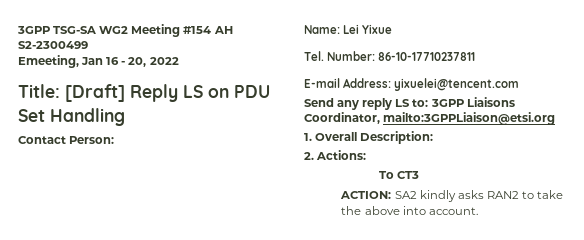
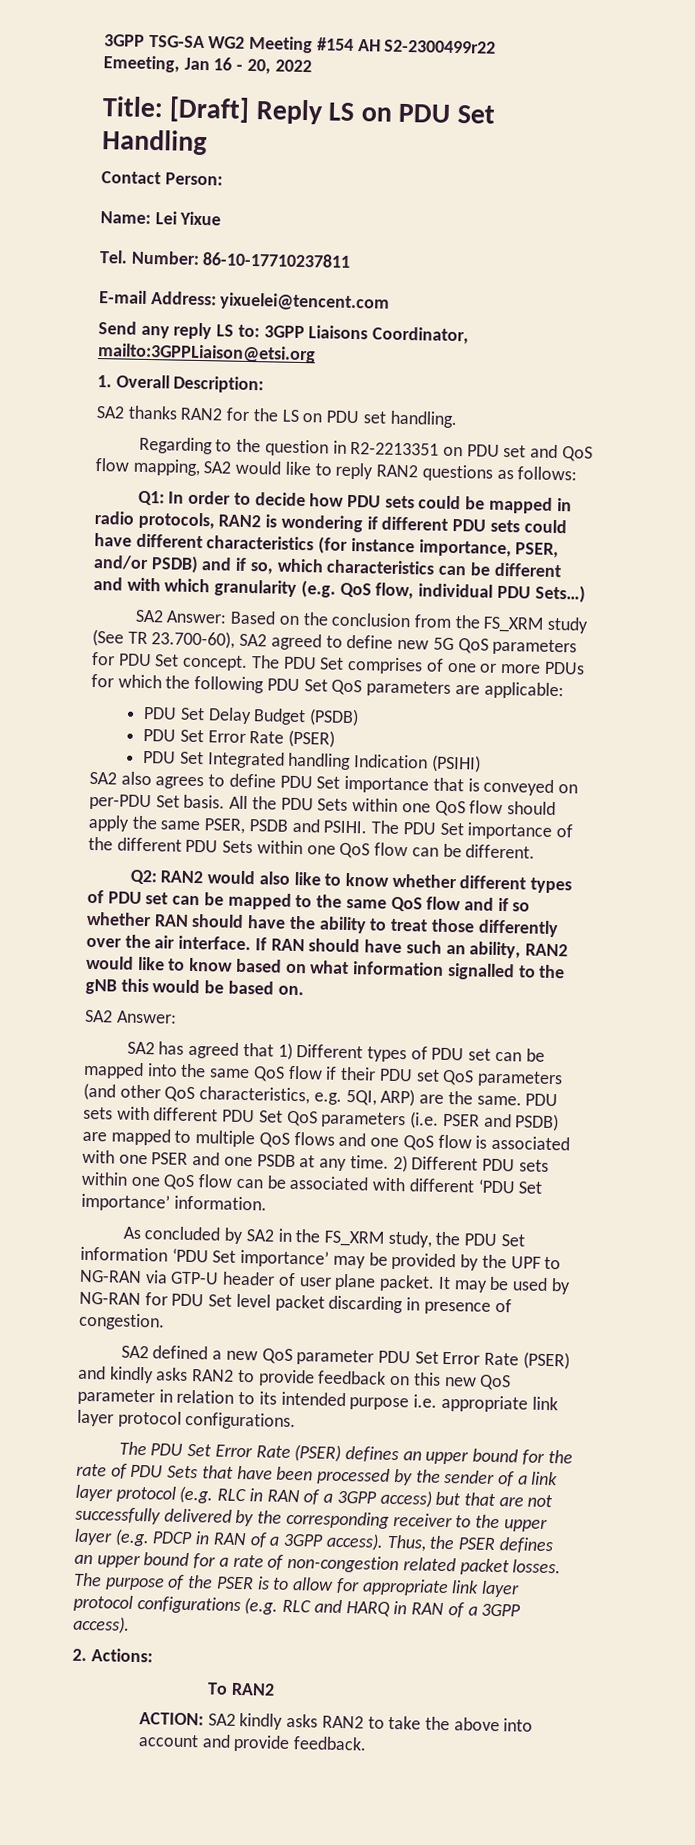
- 3GPP TSG-SA WG2 Meeting #154 AH S2-2300499
+ 3GPP TSG-SA WG2 Meeting #154 AH S2-2300499r22
+ SA2 thanks RAN2 for the LS on PDU set handling.
+ Regarding to the question in R2-2213351 on PDU set and QoS flow mapping, SA2 would like to reply RAN2 questions as follows:
+ Q1: In order to decide how PDU sets could be mapped in radio protocols, RAN2 is wondering if different PDU sets could have different characteristics (for instance importance, PSER, and/or PSDB) and if so, which characteristics can be different and with which granularity (e.g. QoS flow, individual PDU Sets…)
+ SA2 Answer: Based on the conclusion from the FS_XRM study (See TR 23.700-60), SA2 agreed to define new 5G QoS parameters for PDU Set concept. The PDU Set comprises of one or more PDUs for which the following PDU Set QoS parameters are applicable:
+ PDU Set Delay Budget (PSDB)
+ PDU Set Error Rate (PSER)
+ PDU Set Integrated handling Indication (PSIHI)
+ SA2 also agrees to define PDU Set importance that is conveyed on per-PDU Set basis. All the PDU Sets within one QoS flow should apply the same PSER, PSDB and PSIHI. The PDU Set importance of the different PDU Sets within one QoS flow can be different.
+ Q2: RAN2 would also like to know whether different types of PDU set can be mapped to the same QoS flow and if so whether RAN should have the ability to treat those differently over the air interface. If RAN should have such an ability, RAN2 would like to know based on what information signalled to the gNB this would be based on.
+ SA2 Answer:
+ SA2 has agreed that 1) Different types of PDU set can be mapped into the same QoS flow if their PDU set QoS parameters (and other QoS characteristics, e.g. 5QI, ARP) are the same. PDU sets with different PDU Set QoS parameters (i.e. PSER and PSDB) are mapped to multiple QoS flows and one QoS flow is associated with one PSER and one PSDB at any time. 2) Different PDU sets within one QoS flow can be associated with different ‘PDU Set importance’ information.
+ As concluded by SA2 in the FS_XRM study, the PDU Set information ‘PDU Set importance’ may be provided by the UPF to NG-RAN via GTP-U header of user plane packet. It may be used by NG-RAN for PDU Set level packet discarding in presence of congestion.
+ SA2 defined a new QoS parameter PDU Set Error Rate (PSER) and kindly asks RAN2 to provide feedback on this new QoS parameter in relation to its intended purpose i.e. appropriate link layer protocol configurations.
+ The PDU Set Error Rate (PSER) defines an upper bound for the rate of PDU Sets that have been processed by the sender of a link layer protocol (e.g. RLC in RAN of a 3GPP access) but that are not successfully delivered by the corresponding receiver to the upper layer (e.g. PDCP in RAN of a 3GPP access). Thus, the PSER defines an upper bound for a rate of non-congestion related packet losses. The purpose of the PSER is to allow for appropriate link layer protocol configurations (e.g. RLC and HARQ in RAN of a 3GPP access).
- To CT3
+ To RAN2
- ACTION: SA2 kindly asks RAN2 to take the above into account.
+ ACTION: SA2 kindly asks RAN2 to take the above into account and provide feedback.

